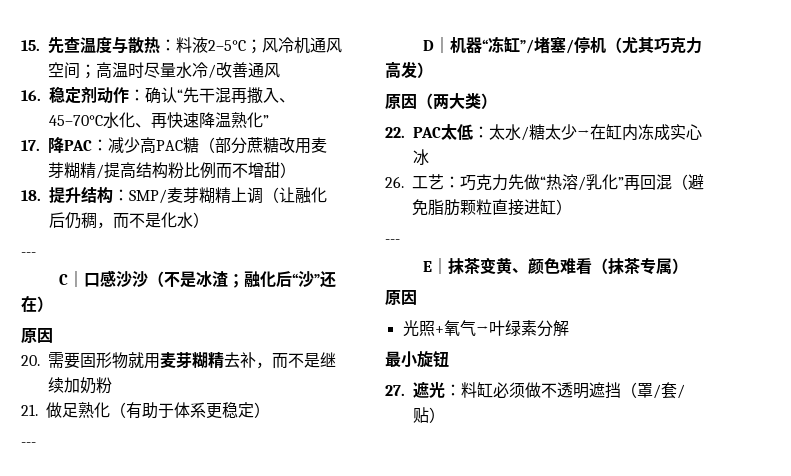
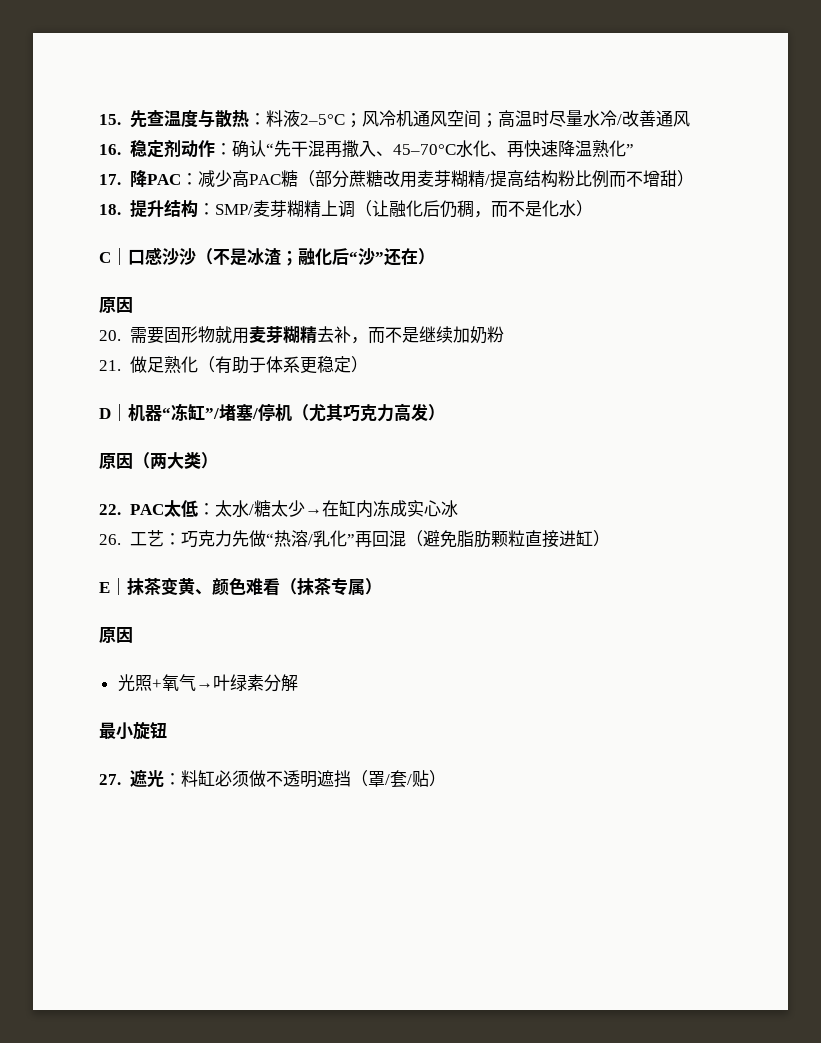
  18.提升结构：SMP/麦芽糊精上调（让融化后仍稠，而不是化水）
- ---
  21.做足熟化（有助于体系更稳定）
- ---
  26.工艺：巧克力先做“热溶/乳化”再回混（避免脂肪颗粒直接进缸）
- ---

